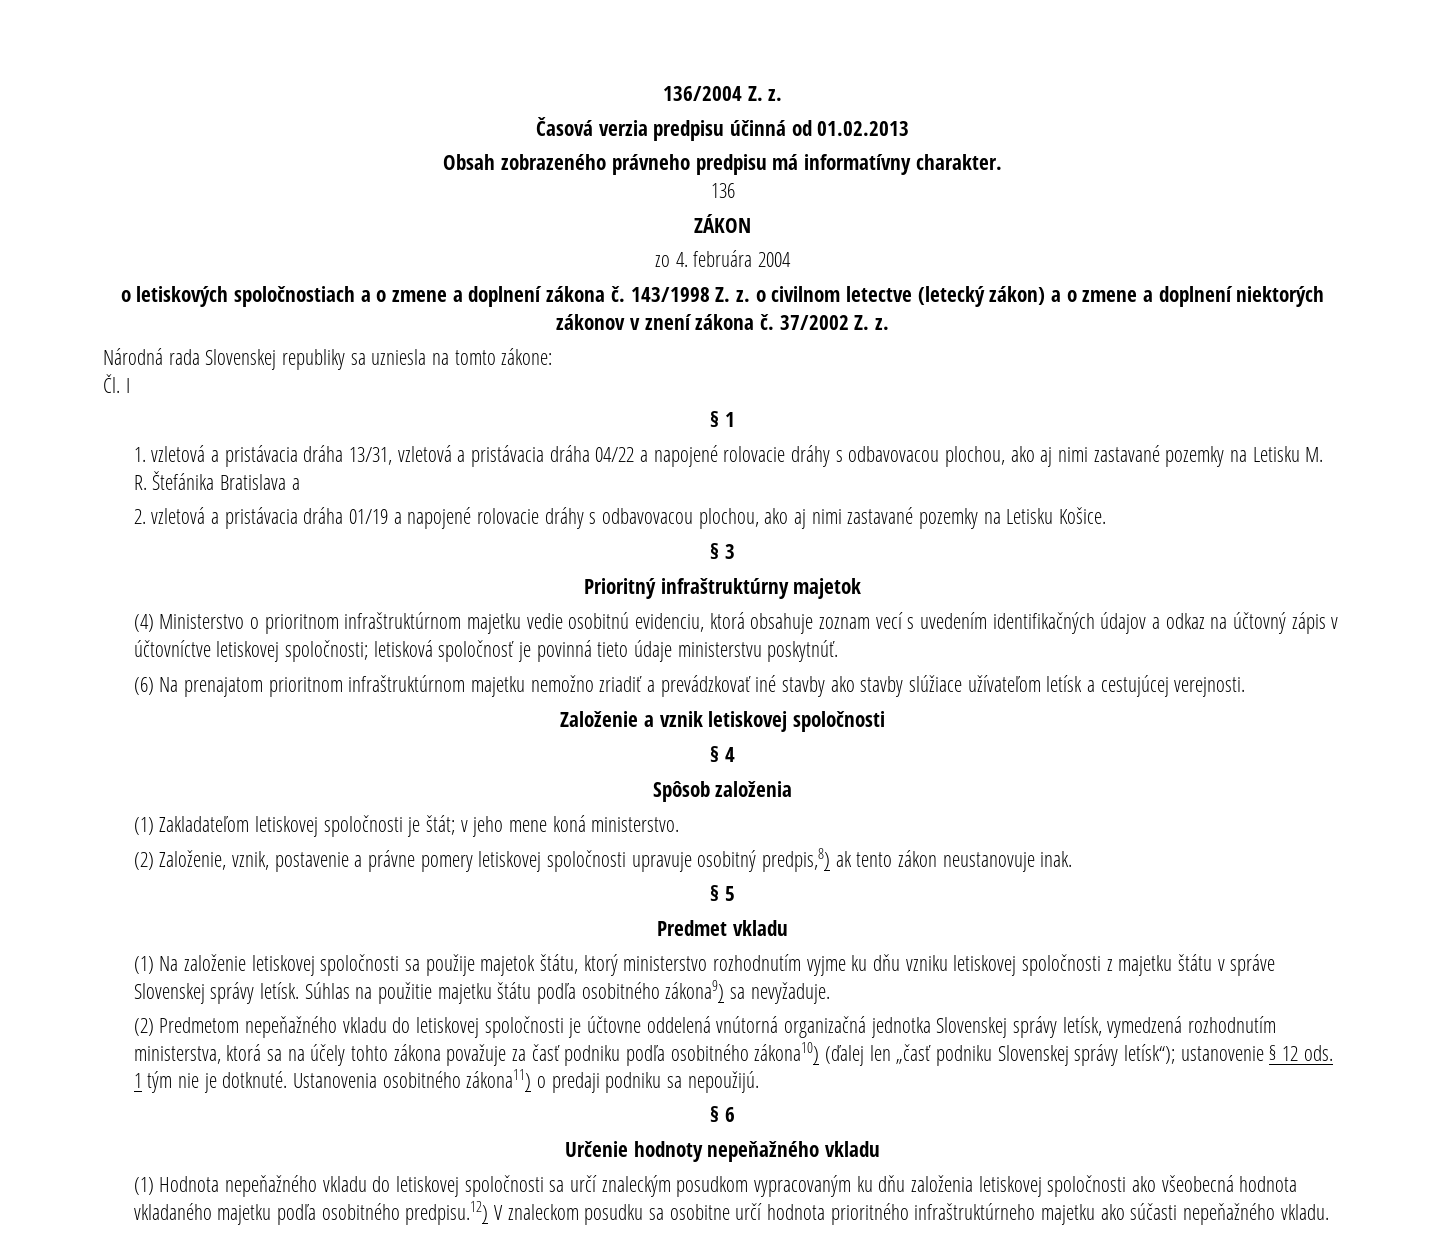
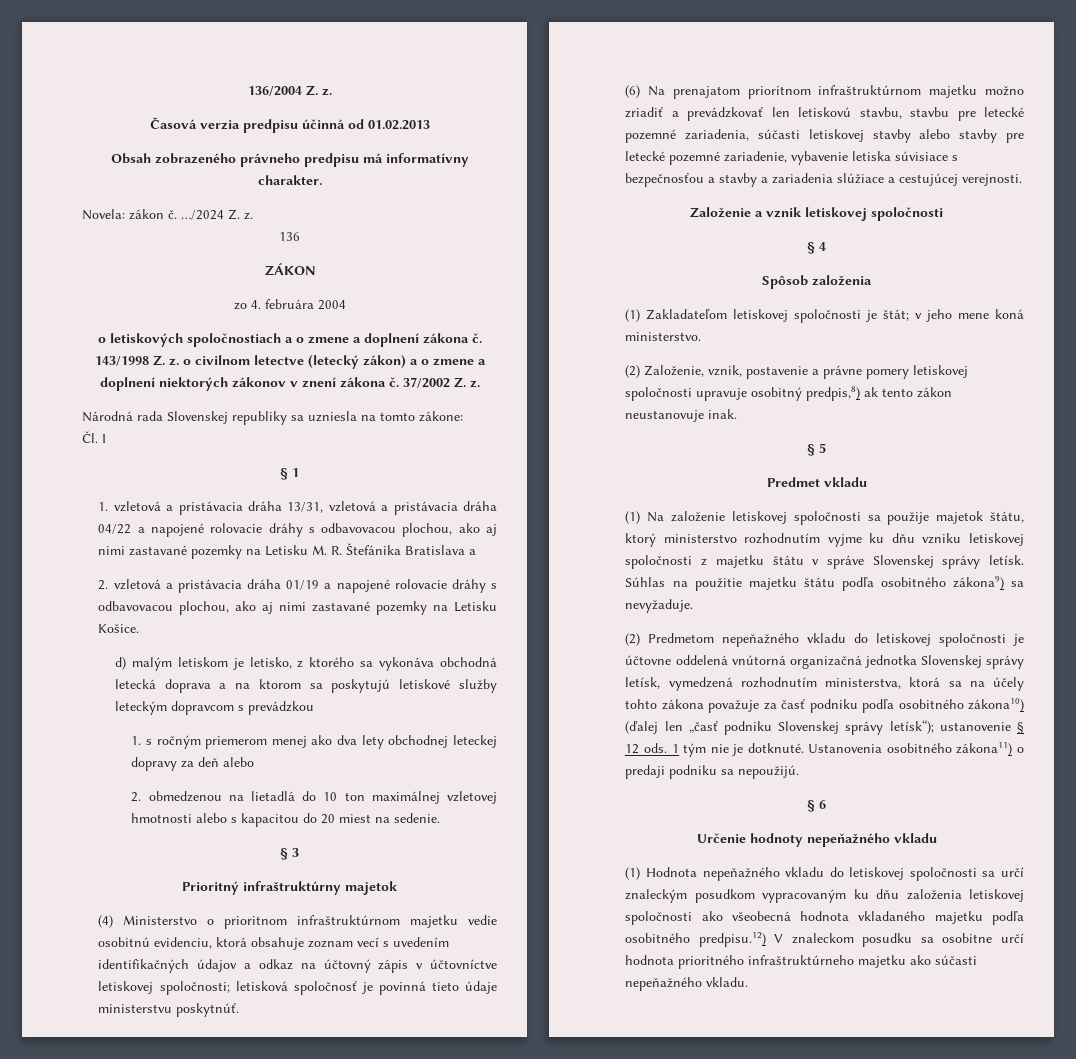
+ Novela: zákon č. …/2024 Z. z.
+ d) malým letiskom je letisko, z ktorého sa vykonáva obchodná letecká doprava a na ktorom sa poskytujú letiskové služby leteckým dopravcom s prevádzkou
+ 1. s ročným priemerom menej ako dva lety obchodnej leteckej dopravy za deň alebo
+ 2. obmedzenou na lietadlá do 10 ton maximálnej vzletovej hmotnosti alebo s kapacitou do 20 miest na sedenie.
- (6) Na prenajatom prioritnom infraštruktúrnom majetku nemožno zriadiť a prevádzkovať iné stavby ako stavby slúžiace užívateľom letísk a cestujúcej verejnosti.
+ (6) Na prenajatom prioritnom infraštruktúrnom majetku možno zriadiť a prevádzkovať len letiskovú stavbu, stavbu pre letecké pozemné zariadenia, súčasti letiskovej stavby alebo stavby pre letecké pozemné zariadenie, vybavenie letiska súvisiace s bezpečnosťou a stavby a zariadenia slúžiace a cestujúcej verejnosti.

